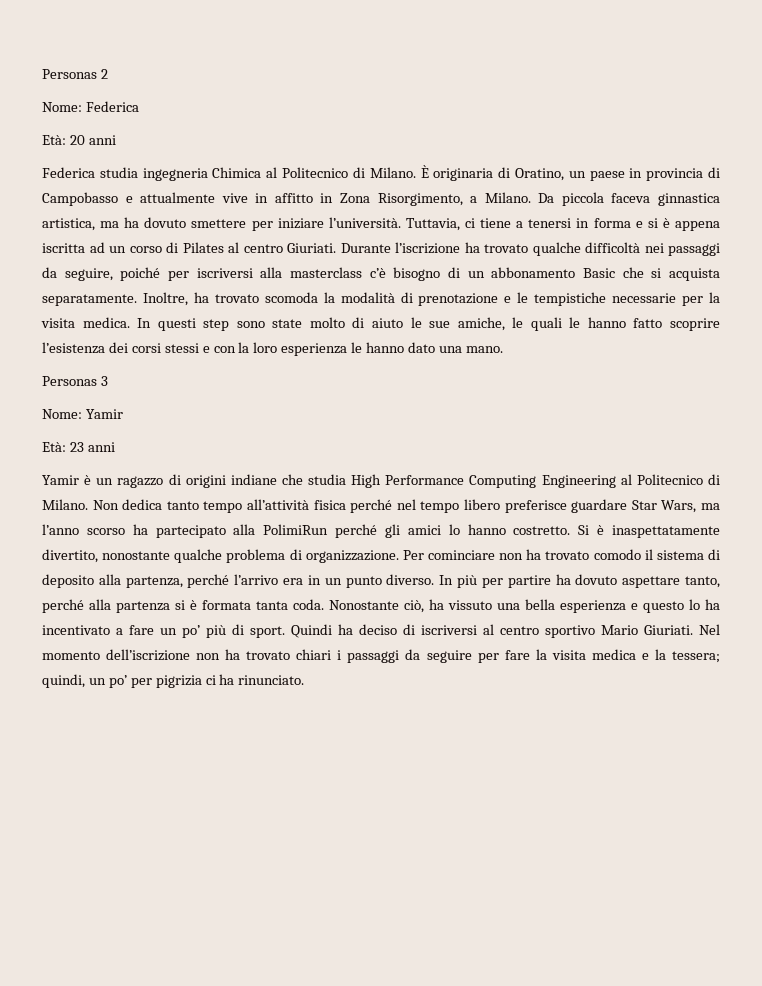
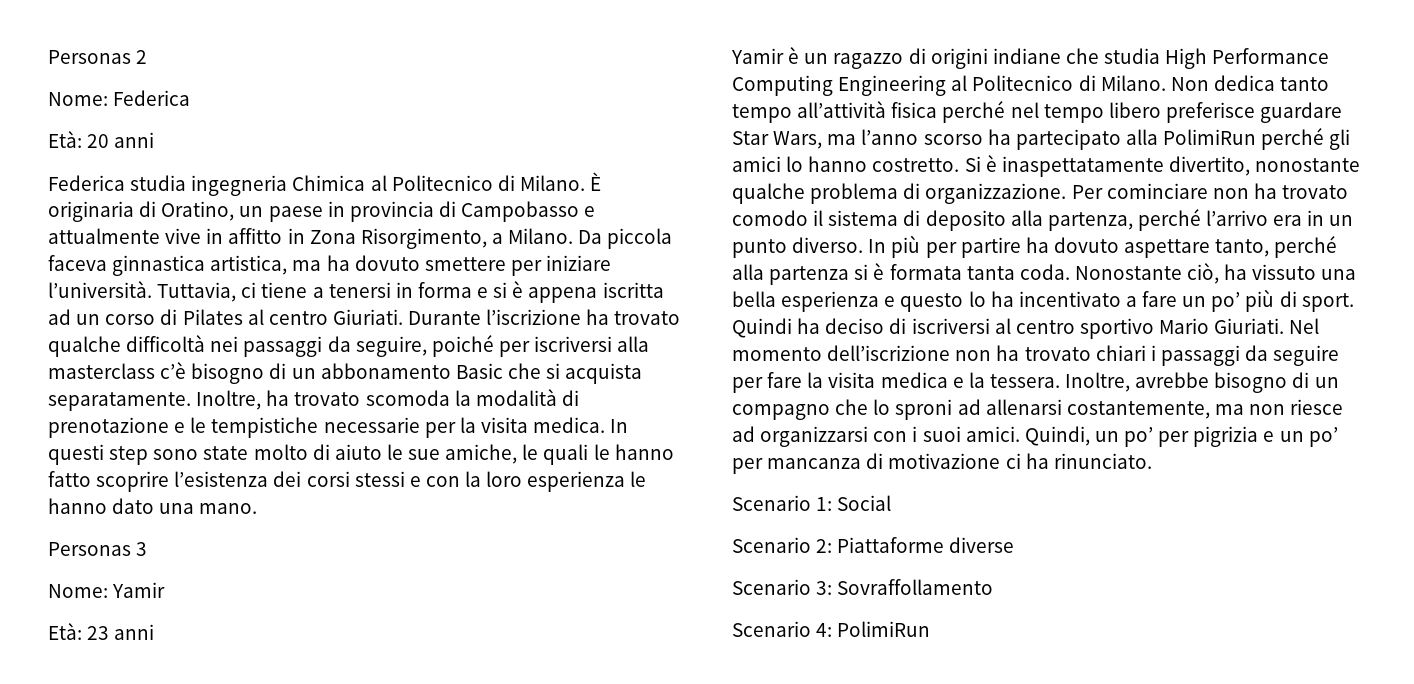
- Nel momento dell’iscrizione non ha trovato chiari i passaggi da seguire per fare la visita medica e la tessera; quindi, un po’ per pigrizia ci ha rinunciato.
+ Nel momento dell’iscrizione non ha trovato chiari i passaggi da seguire per fare la visita medica e la tessera. Inoltre, avrebbe bisogno di un compagno che lo sproni ad allenarsi costantemente, ma non riesce ad organizzarsi con i suoi amici. Quindi, un po’ per pigrizia e un po’ per mancanza di motivazione ci ha rinunciato.
+ Scenario 1: Social
+ Scenario 2: Piattaforme diverse
+ Scenario 3: Sovraffollamento
+ Scenario 4: PolimiRun

